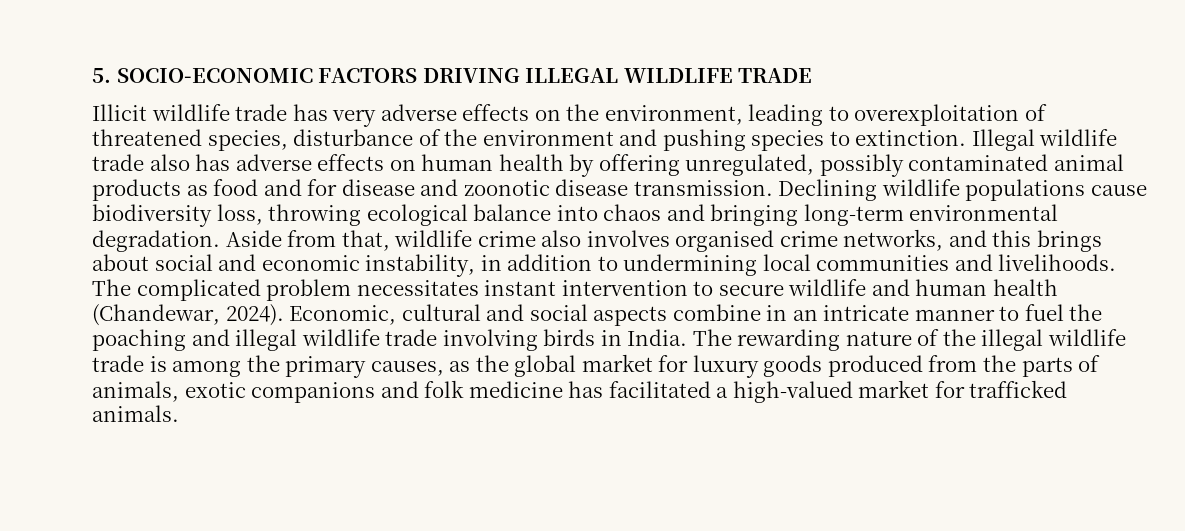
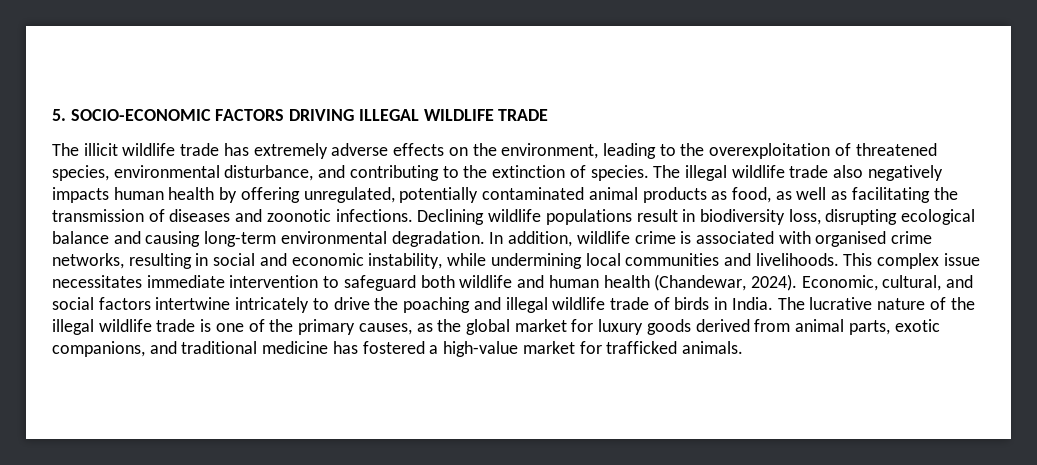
- Illicit wildlife trade has very adverse effects on the environment, leading to overexploitation of threatened species, disturbance of the environment and pushing species to extinction. Illegal wildlife trade also has adverse effects on human health by offering unregulated, possibly contaminated animal products as food and for disease and zoonotic disease transmission.
+ The illicit wildlife trade has extremely adverse effects on the environment, leading to the overexploitation of threatened species, environmental disturbance, and contributing to the extinction of species. The illegal wildlife trade also negatively impacts human health by offering unregulated, potentially contaminated animal products as food, as well as facilitating the transmission of diseases and zoonotic infections.
- Declining wildlife populations cause biodiversity loss, throwing ecological balance into chaos and bringing long-term environmental degradation. Aside from that, wildlife crime also involves organised crime networks, and this brings about social and economic instability, in addition to undermining local communities and livelihoods.
+ Declining wildlife populations result in biodiversity loss, disrupting ecological balance and causing long-term environmental degradation. In addition, wildlife crime is associated with organised crime networks, resulting in social and economic instability, while undermining local communities and livelihoods.
- The complicated problem necessitates instant intervention to secure wildlife and human health (Chandewar, 2024).
+ This complex issue necessitates immediate intervention to safeguard both wildlife and human health (Chandewar, 2024).
- Economic, cultural and social aspects combine in an intricate manner to fuel the poaching and illegal wildlife trade involving birds in India.
+ Economic, cultural, and social factors intertwine intricately to drive the poaching and illegal wildlife trade of birds in India.
- The rewarding nature of the illegal wildlife trade is among the primary causes, as the global market for luxury goods produced from the parts of animals, exotic companions and folk medicine has facilitated a high-valued market for trafficked animals.
+ The lucrative nature of the illegal wildlife trade is one of the primary causes, as the global market for luxury goods derived from animal parts, exotic companions, and traditional medicine has fostered a high-value market for trafficked animals.

